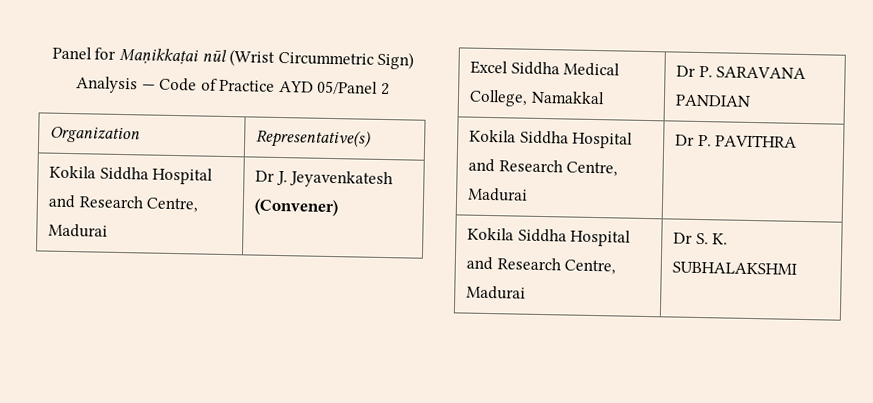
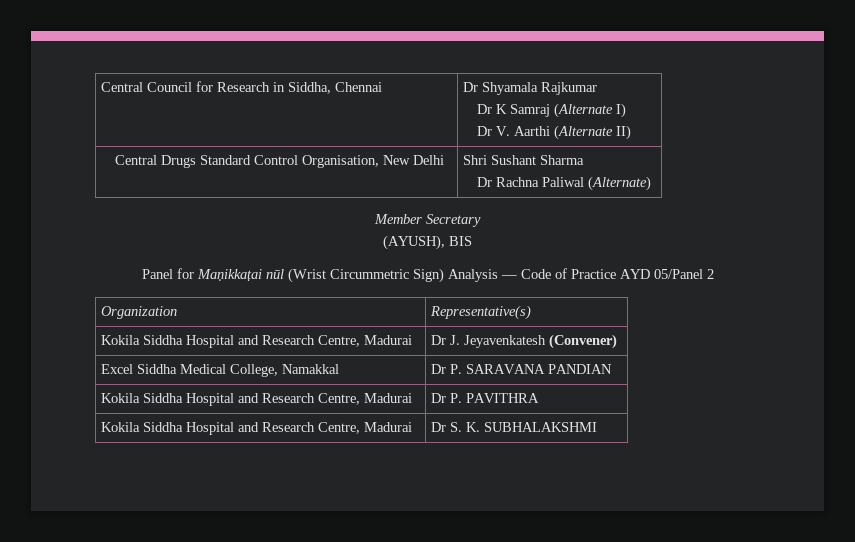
+ Central Council for Research in Siddha, Chennai | Dr Shyamala Rajkumar
+ Dr K Samraj (Alternate I)
+ Dr V. Aarthi (Alternate II)
+ Central Drugs Standard Control Organisation, New Delhi | Shri Sushant Sharma
+ Dr Rachna Paliwal (Alternate)
+ Member Secretary
+ (AYUSH), BIS

